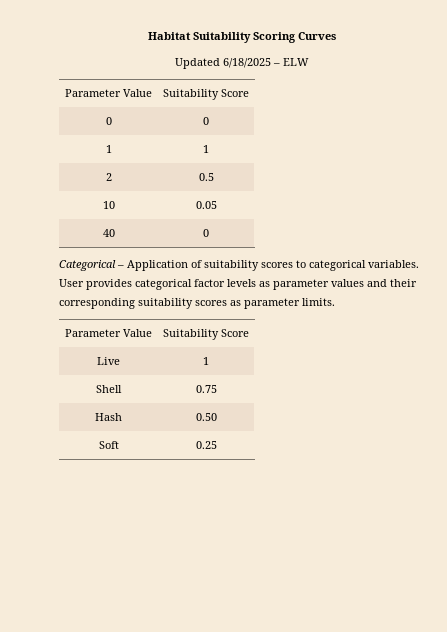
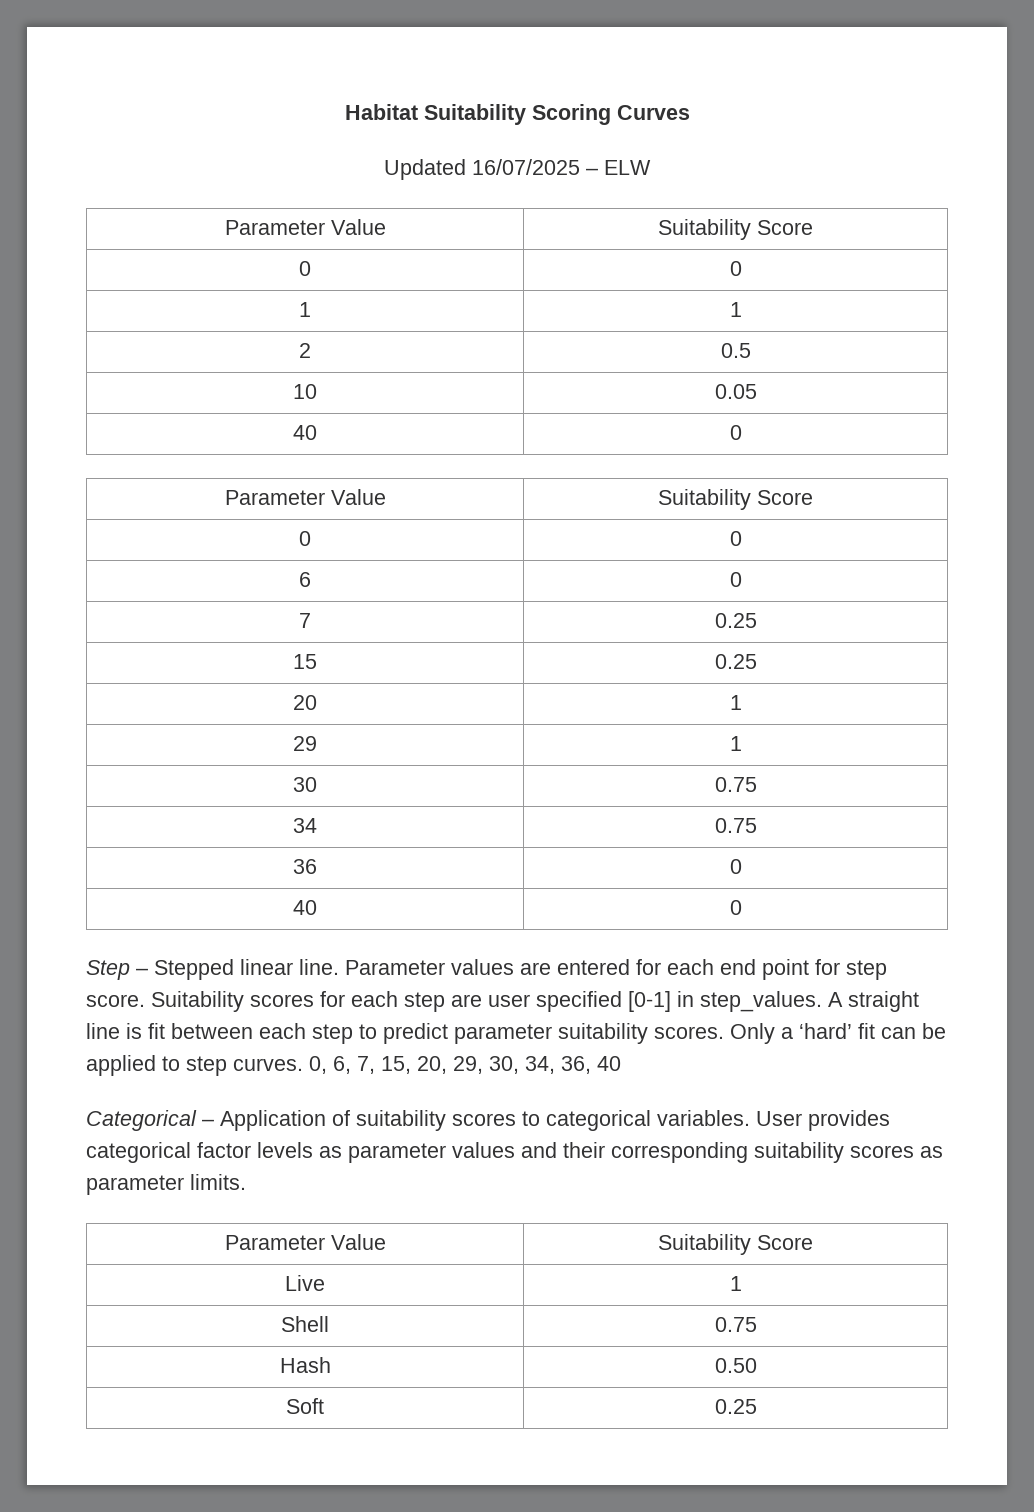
- Updated 6/18/2025 – ELW
+ Updated 16/07/2025 – ELW
  10 | 0.05
  40 | 0
+ Parameter Value | Suitability Score
+ 0 | 0
+ 6 | 0
+ 7 | 0.25
+ 15 | 0.25
+ 20 | 1
+ 29 | 1
+ 30 | 0.75
+ 34 | 0.75
+ 36 | 0
+ 40 | 0
+ Step – Stepped linear line. Parameter values are entered for each end point for step score. Suitability scores for each step are user specified [0-1] in step_values. A straight line is fit between each step to predict parameter suitability scores. Only a ‘hard’ fit can be applied to step curves. 0, 6, 7, 15, 20, 29, 30, 34, 36, 40

